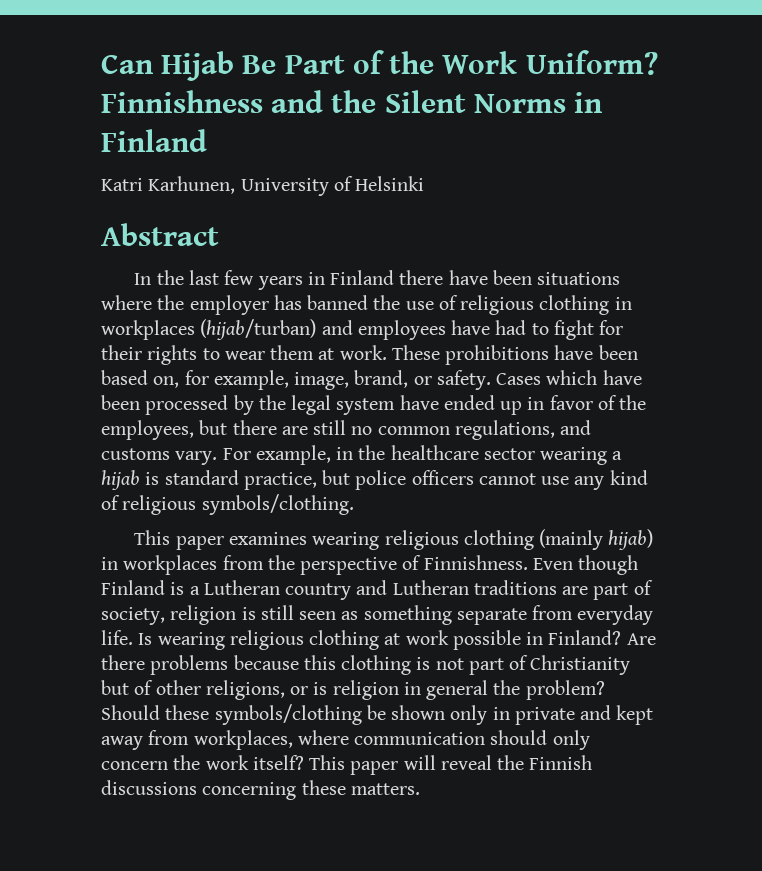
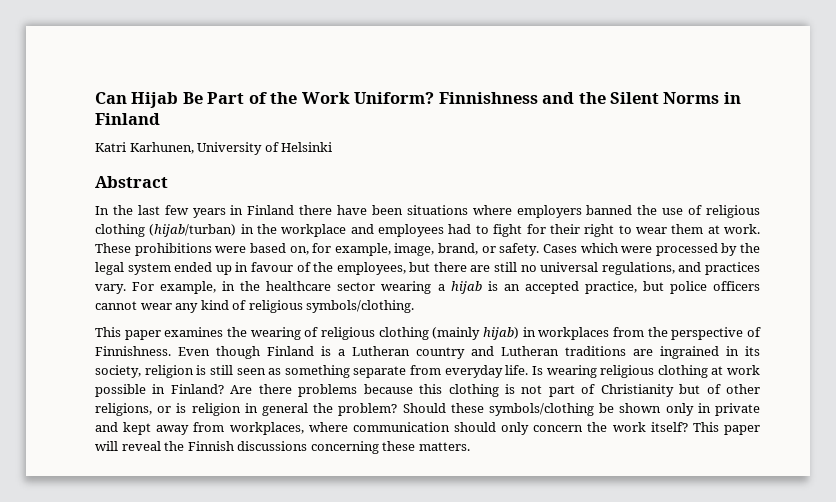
- In the last few years in Finland there have been situations where the employer has banned the use of religious clothing in workplaces (hijab/turban) and employees have had to fight for their rights to wear them at work.
+ In the last few years in Finland there have been situations where employers banned the use of religious clothing (hijab/turban) in the workplace and employees had to fight for their right to wear them at work.
- These prohibitions have been based on, for example, image, brand, or safety.
+ These prohibitions were based on, for example, image, brand, or safety.
- Cases which have been processed by the legal system have ended up in favor of the employees, but there are still no common regulations, and customs vary.
+ Cases which were processed by the legal system ended up in favour of the employees, but there are still no universal regulations, and practices vary.
- For example, in the healthcare sector wearing a hijab is standard practice, but police officers cannot use any kind of religious symbols/clothing.
+ For example, in the healthcare sector wearing a hijab is an accepted practice, but police officers cannot wear any kind of religious symbols/clothing.
- This paper examines wearing religious clothing (mainly hijab) in workplaces from the perspective of Finnishness.
+ This paper examines the wearing of religious clothing (mainly hijab) in workplaces from the perspective of Finnishness.
- Even though Finland is a Lutheran country and Lutheran traditions are part of society, religion is still seen as something separate from everyday life.
+ Even though Finland is a Lutheran country and Lutheran traditions are ingrained in its society, religion is still seen as something separate from everyday life.

